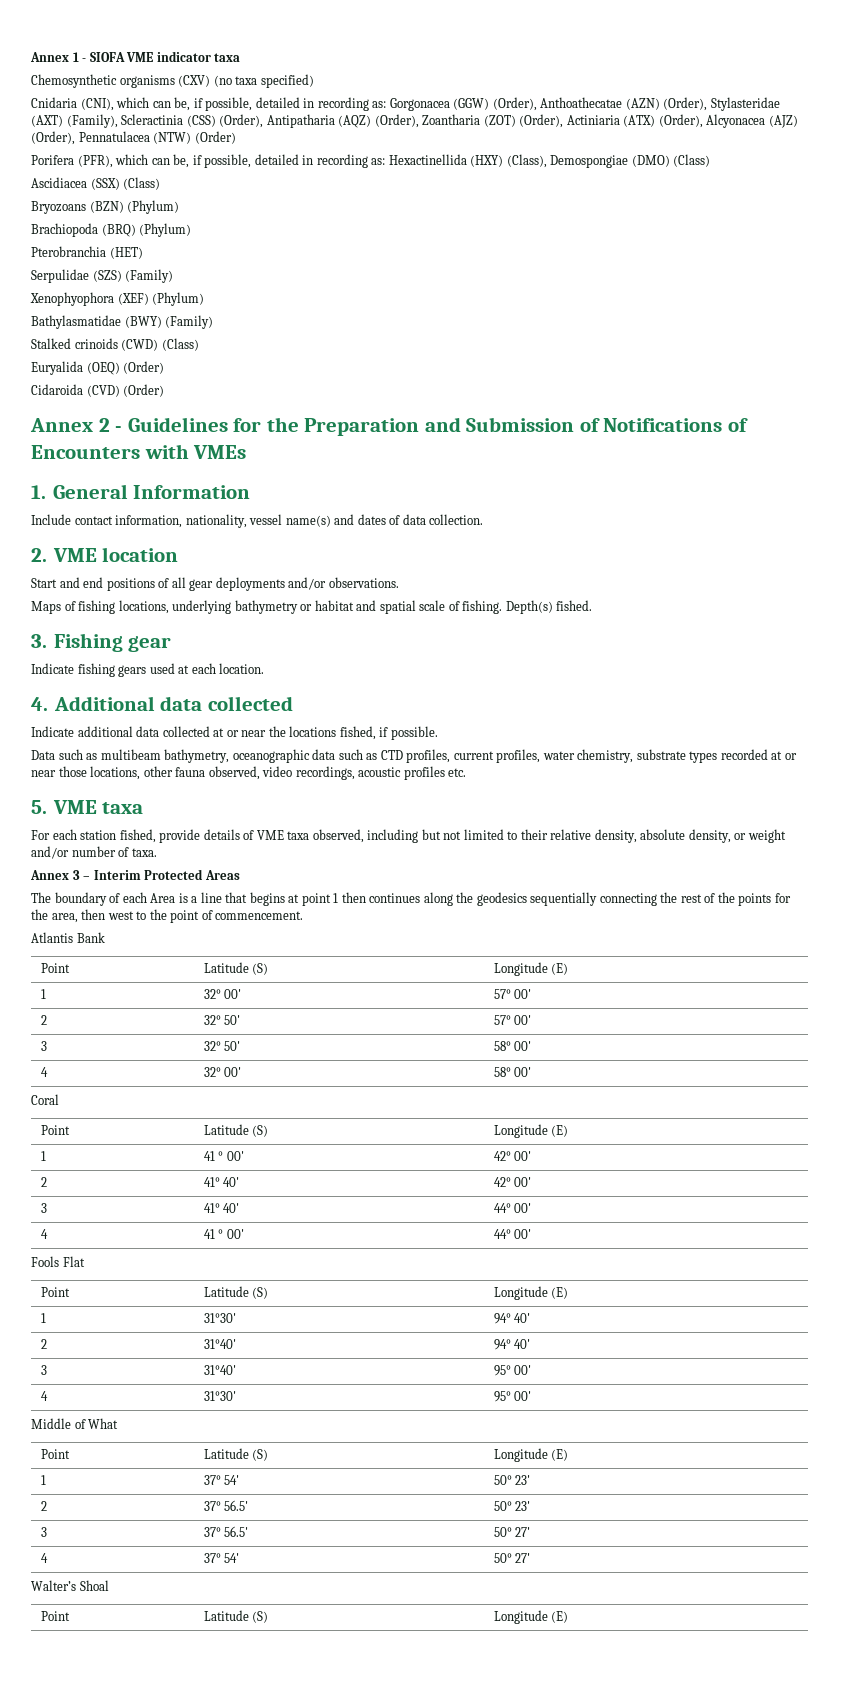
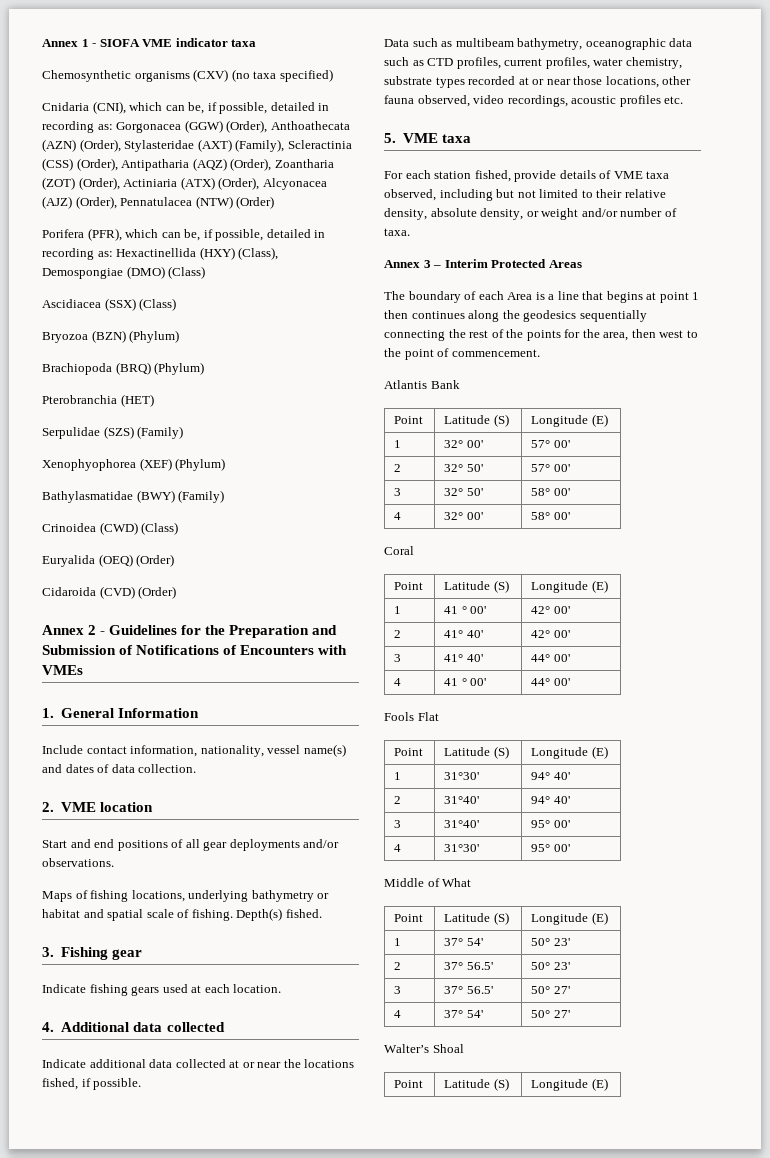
- Cnidaria (CNI), which can be, if possible, detailed in recording as: Gorgonacea (GGW) (Order), Anthoathecatae (AZN) (Order), Stylasteridae (AXT) (Family), Scleractinia (CSS) (Order), Antipatharia (AQZ) (Order), Zoantharia (ZOT) (Order), Actiniaria (ATX) (Order), Alcyonacea (AJZ) (Order), Pennatulacea (NTW) (Order)
+ Cnidaria (CNI), which can be, if possible, detailed in recording as: Gorgonacea (GGW) (Order), Anthoathecata (AZN) (Order), Stylasteridae (AXT) (Family), Scleractinia (CSS) (Order), Antipatharia (AQZ) (Order), Zoantharia (ZOT) (Order), Actiniaria (ATX) (Order), Alcyonacea (AJZ) (Order), Pennatulacea (NTW) (Order)
- Bryozoans (BZN) (Phylum)
+ Bryozoa (BZN) (Phylum)
- Xenophyophora (XEF) (Phylum)
+ Xenophyophorea (XEF) (Phylum)
- Stalked crinoids (CWD) (Class)
+ Crinoidea (CWD) (Class)

